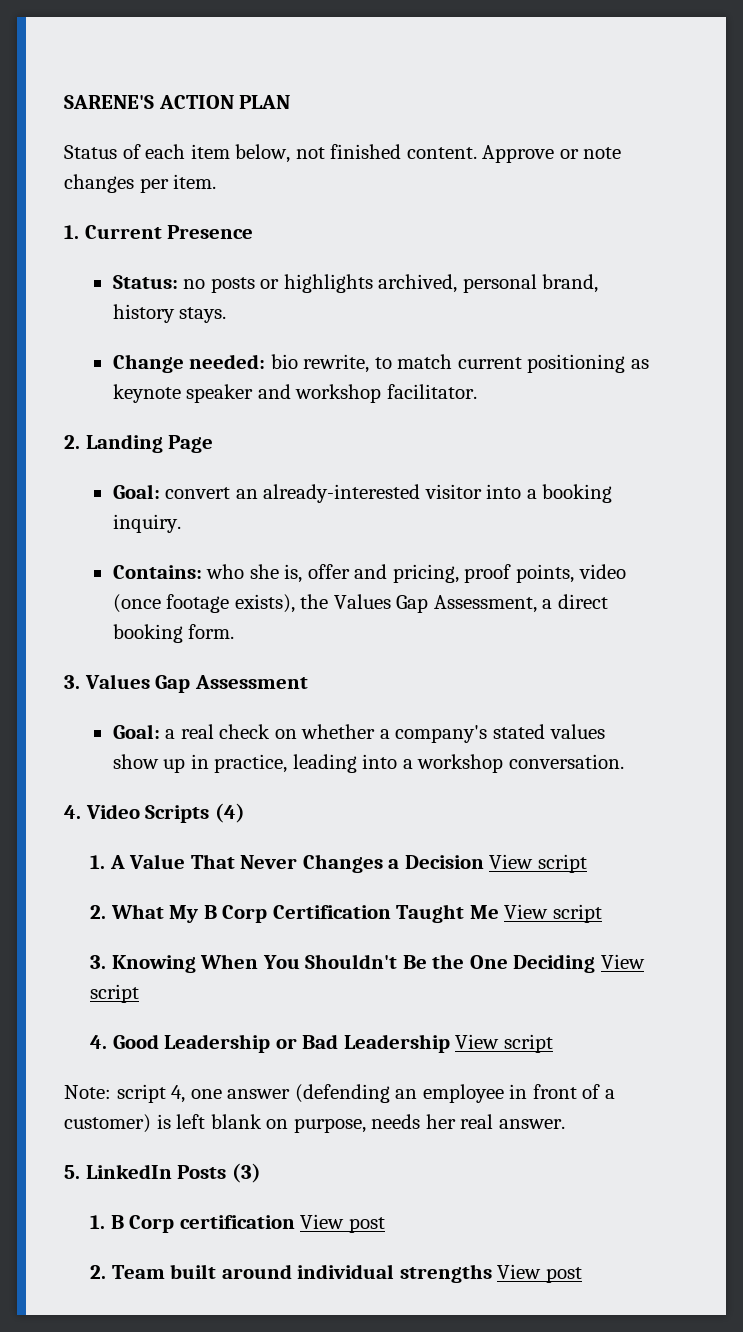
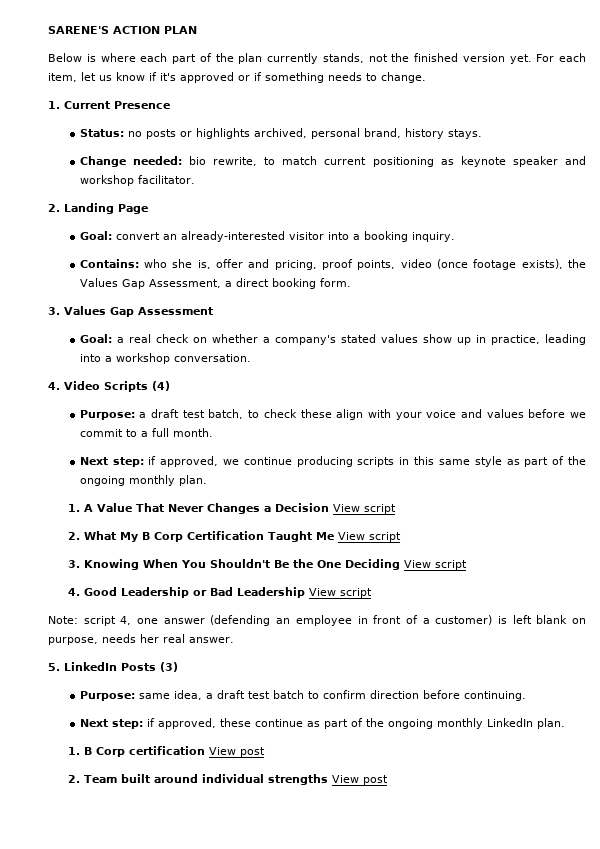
- Status of each item below, not finished content. Approve or note changes per item.
+ Below is where each part of the plan currently stands, not the finished version yet. For each item, let us know if it's approved or if something needs to change.
+ Purpose: a draft test batch, to check these align with your voice and values before we commit to a full month.
+ Next step: if approved, we continue producing scripts in this same style as part of the ongoing monthly plan.
+ Purpose: same idea, a draft test batch to confirm direction before continuing.
+ Next step: if approved, these continue as part of the ongoing monthly LinkedIn plan.

